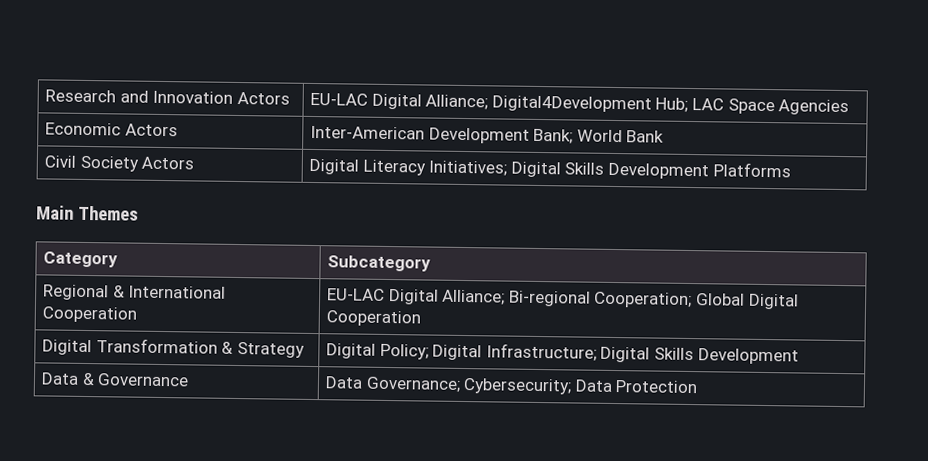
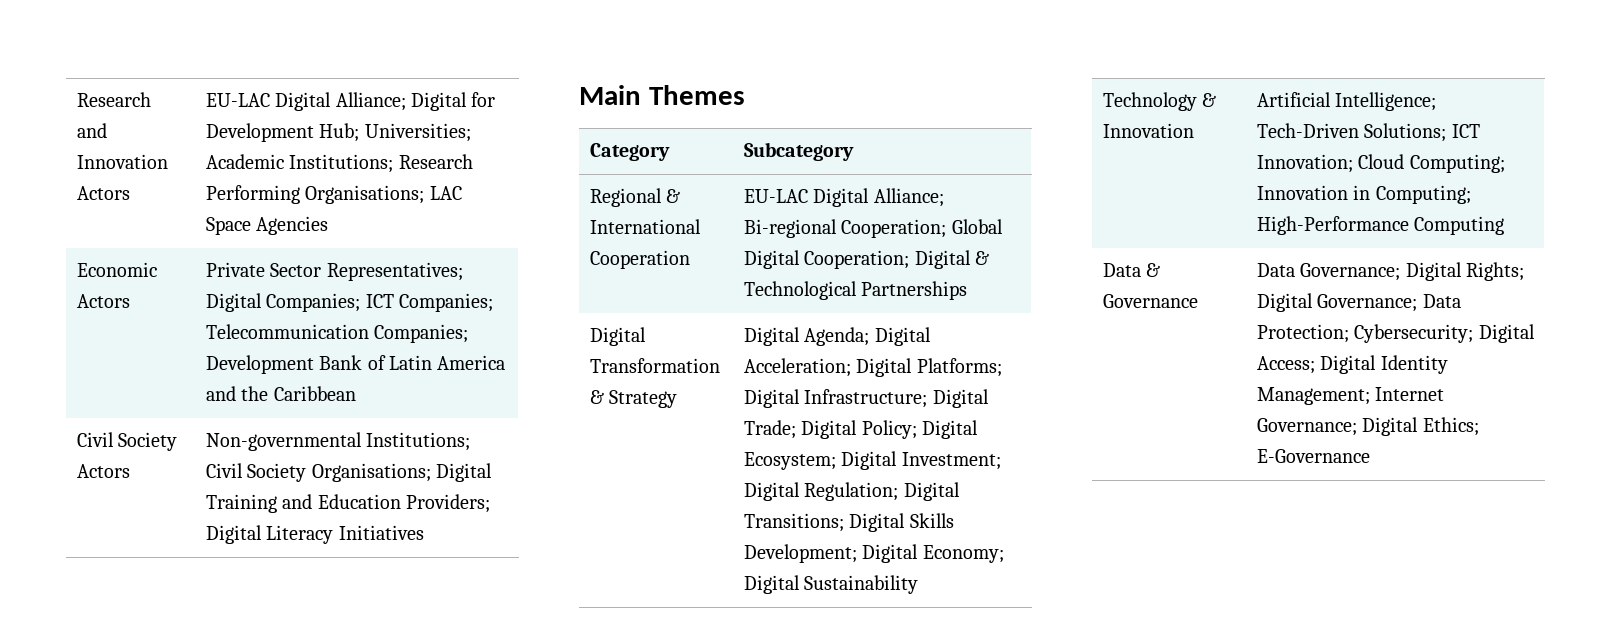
- Research and Innovation Actors | EU-LAC Digital Alliance; Digital4Development Hub; LAC Space Agencies
+ Research and Innovation Actors | EU-LAC Digital Alliance; Digital for Development Hub; Universities; Academic Institutions; Research Performing Organisations; LAC Space Agencies
- Economic Actors | Inter-American Development Bank; World Bank
- Civil Society Actors | Digital Literacy Initiatives; Digital Skills Development Platforms
+ Economic Actors | Private Sector Representatives; Digital Companies; ICT Companies; Telecommunication Companies; Development Bank of Latin America and the Caribbean
+ Civil Society Actors | Non-governmental Institutions; Civil Society Organisations; Digital Training and Education Providers; Digital Literacy Initiatives
- Regional & International Cooperation | EU-LAC Digital Alliance; Bi-regional Cooperation; Global Digital Cooperation
+ Regional & International Cooperation | EU-LAC Digital Alliance; Bi-regional Cooperation; Global Digital Cooperation; Digital & Technological Partnerships
- Digital Transformation & Strategy | Digital Policy; Digital Infrastructure; Digital Skills Development
+ Digital Transformation & Strategy | Digital Agenda; Digital Acceleration; Digital Platforms; Digital Infrastructure; Digital Trade; Digital Policy; Digital Ecosystem; Digital Investment; Digital Regulation; Digital Transitions; Digital Skills Development; Digital Economy; Digital Sustainability
+ Technology & Innovation | Artificial Intelligence; Tech-Driven Solutions; ICT Innovation; Cloud Computing; Innovation in Computing; High-Performance Computing
- Data & Governance | Data Governance; Cybersecurity; Data Protection
+ Data & Governance | Data Governance; Digital Rights; Digital Governance; Data Protection; Cybersecurity; Digital Access; Digital Identity Management; Internet Governance; Digital Ethics; E-Governance

